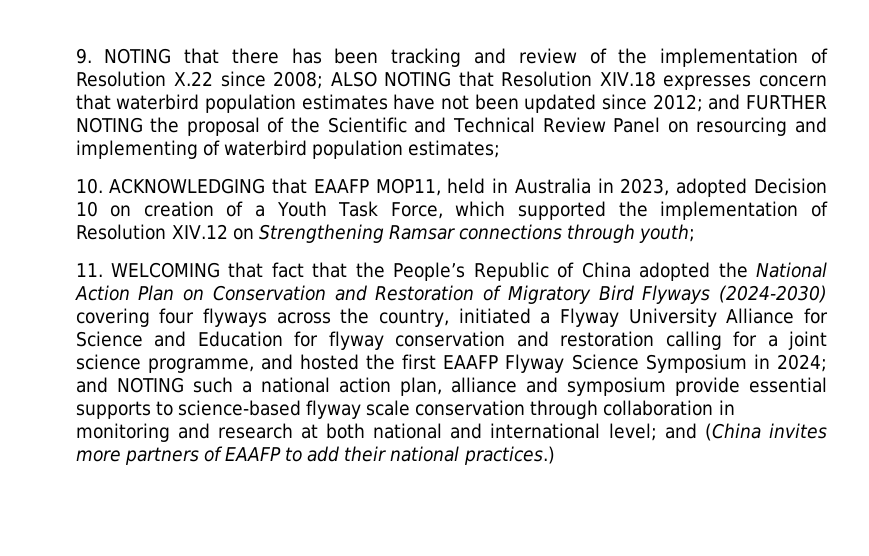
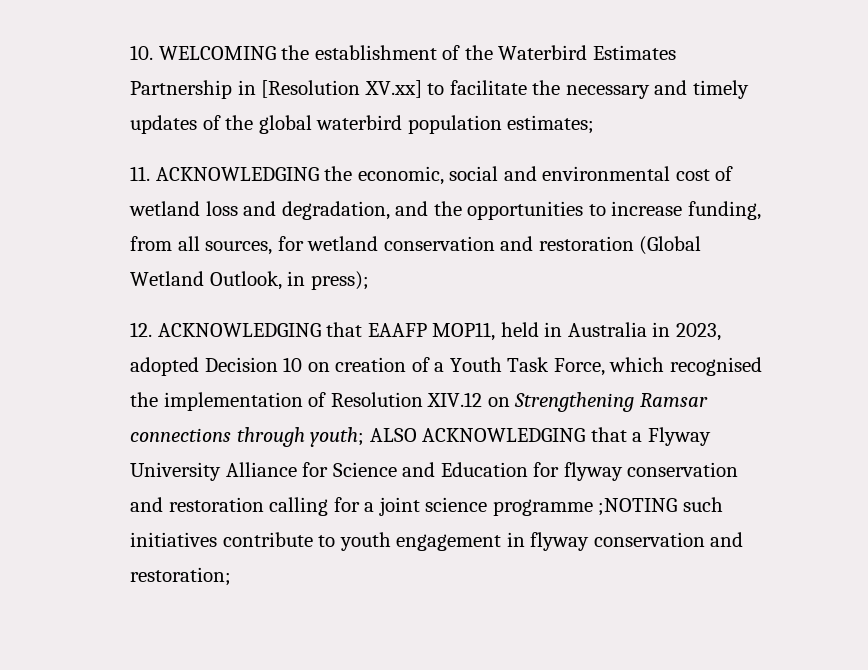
- 9. NOTING that there has been tracking and review of the implementation of Resolution X.22 since 2008; ALSO NOTING that Resolution XIV.18 expresses concern that waterbird population estimates have not been updated since 2012; and FURTHER NOTING the proposal of the Scientific and Technical Review Panel on resourcing and implementing of waterbird population estimates;
- 10. ACKNOWLEDGING that EAAFP MOP11, held in Australia in 2023, adopted Decision 10 on creation of a Youth Task Force, which supported the implementation of Resolution XIV.12 on Strengthening Ramsar connections through youth;
- 11. WELCOMING that fact that the People’s Republic of China adopted the National Action Plan on Conservation and Restoration of Migratory Bird Flyways (2024-2030) covering four flyways across the country, initiated a Flyway University Alliance for Science and Education for flyway conservation and restoration calling for a joint science programme, and hosted the first EAAFP Flyway Science Symposium in 2024; and NOTING such a national action plan, alliance and symposium provide essential supports to science-based flyway scale conservation through collaboration in monitoring and research at both national and international level; and (China invites more partners of EAAFP to add their national practices.)
+ 10. WELCOMING the establishment of the Waterbird Estimates Partnership in [Resolution XV.xx] to facilitate the necessary and timely updates of the global waterbird population estimates;
+ 11. ACKNOWLEDGING the economic, social and environmental cost of wetland loss and degradation, and the opportunities to increase funding, from all sources, for wetland conservation and restoration (Global Wetland Outlook, in press);
+ 12. ACKNOWLEDGING that EAAFP MOP11, held in Australia in 2023, adopted Decision 10 on creation of a Youth Task Force, which recognised the implementation of Resolution XIV.12 on Strengthening Ramsar connections through youth; ALSO ACKNOWLEDGING that a Flyway University Alliance for Science and Education for flyway conservation and restoration calling for a joint science programme ;NOTING such initiatives contribute to youth engagement in flyway conservation and restoration;

